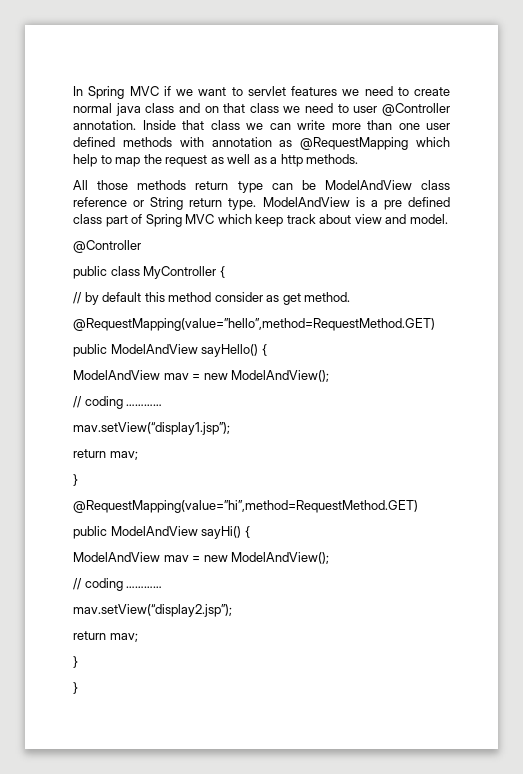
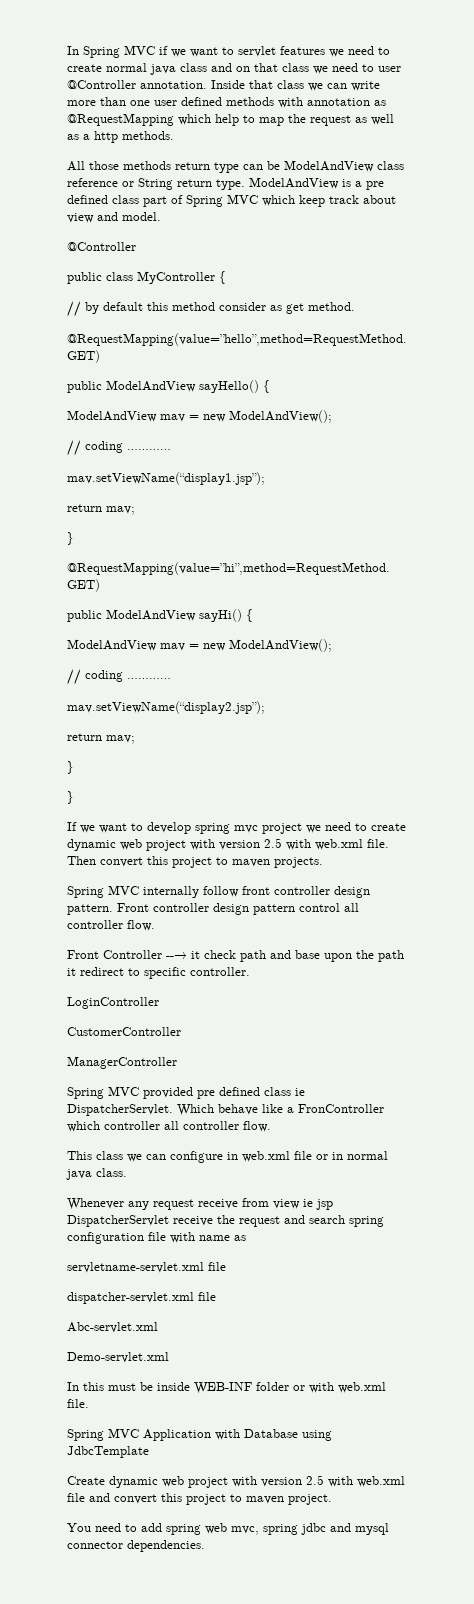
- mav.setView(“display1.jsp”);
+ mav.setViewName(“display1.jsp”);
- mav.setView(“display2.jsp”);
+ mav.setViewName(“display2.jsp”);
+ If we want to develop spring mvc project we need to create dynamic web project with version 2.5 with web.xml file. Then convert this project to maven projects.
+ Spring MVC internally follow front controller design pattern. Front controller design pattern control all controller flow.
+ Front Controller --→ it check path and base upon the path it redirect to specific controller.
+ LoginController
+ CustomerController
+ ManagerController
+ Spring MVC provided pre defined class ie DispatcherServlet. Which behave like a FronController which controller all controller flow.
+ This class we can configure in web.xml file or in normal java class.
+ Whenever any request receive from view ie jsp DispatcherServlet receive the request and search spring configuration file with name as
+ servletname-servlet.xml file
+ dispatcher-servlet.xml file
+ Abc-servlet.xml
+ Demo-servlet.xml
+ In this must be inside WEB-INF folder or with web.xml file.
+ Spring MVC Application with Database using JdbcTemplate
+ Create dynamic web project with version 2.5 with web.xml file and convert this project to maven project.
+ You need to add spring web mvc, spring jdbc and mysql connector dependencies.

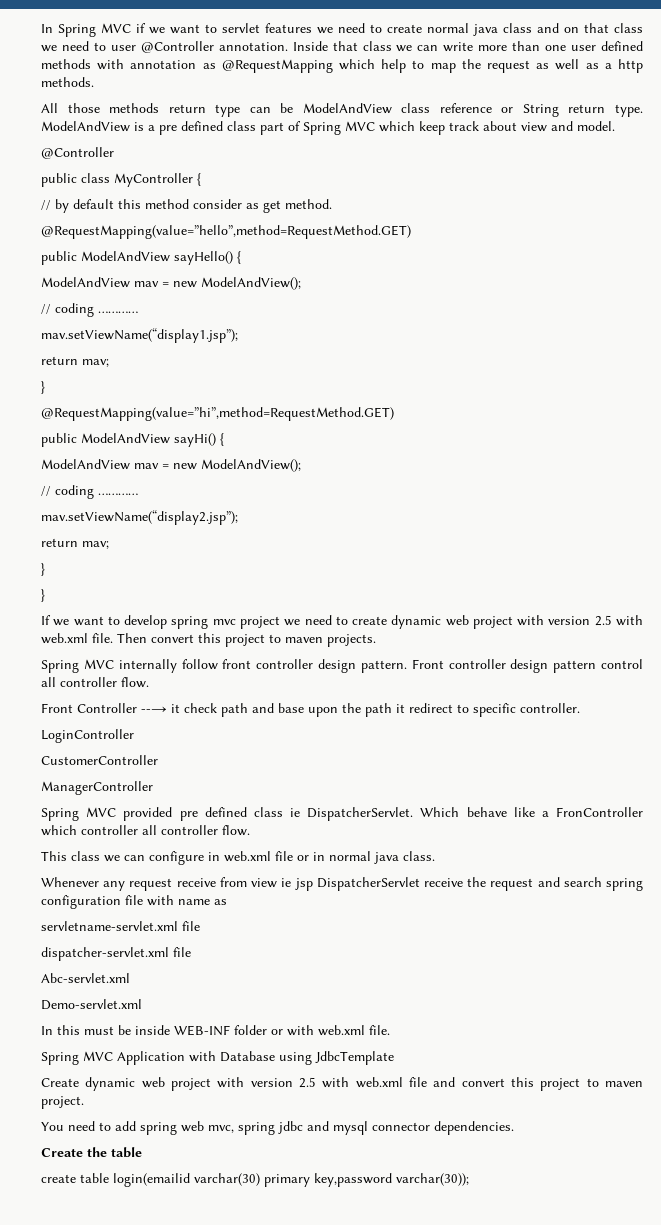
+ Create the table
+ create table login(emailid varchar(30) primary key,password varchar(30));

